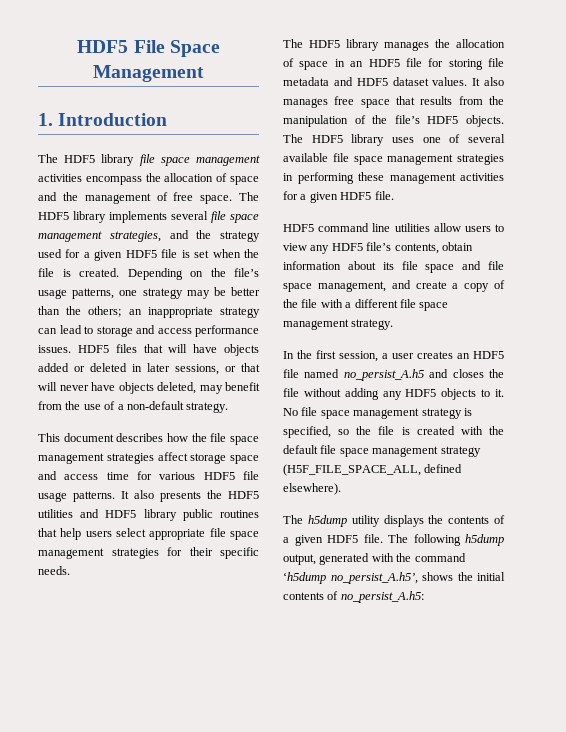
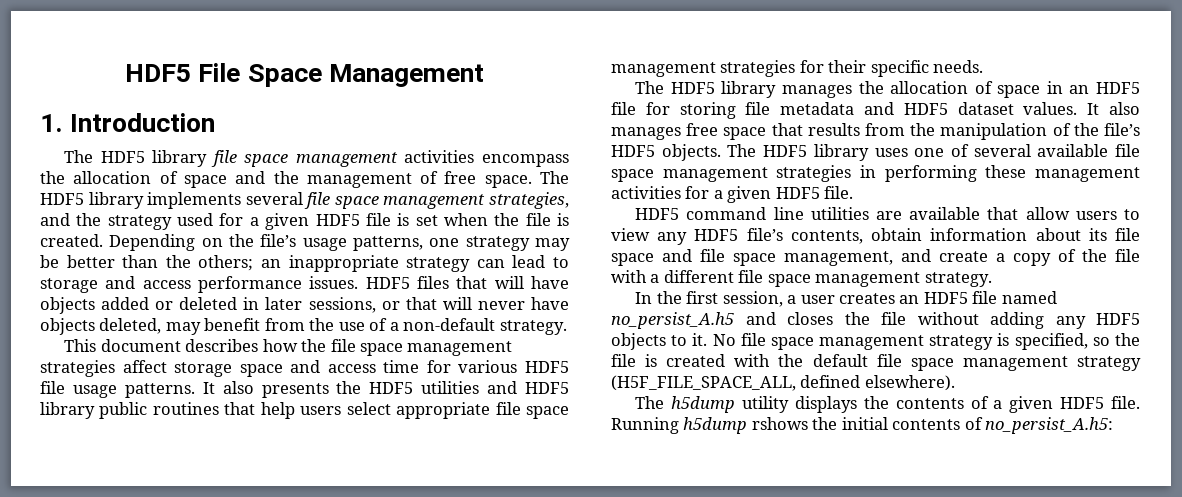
- HDF5 command line utilities allow users to view any HDF5 file’s contents, obtain information about its file space and file space management, and create a copy of the file with a different file space management strategy.
+ HDF5 command line utilities are available that allow users to view any HDF5 file’s contents, obtain information about its file space and file space management, and create a copy of the file with a different file space management strategy.
- The following h5dump output, generated with the command ‘h5dump no_persist_A.h5’, shows the initial contents of no_persist_A.h5:
+ Running h5dump rshows the initial contents of no_persist_A.h5:

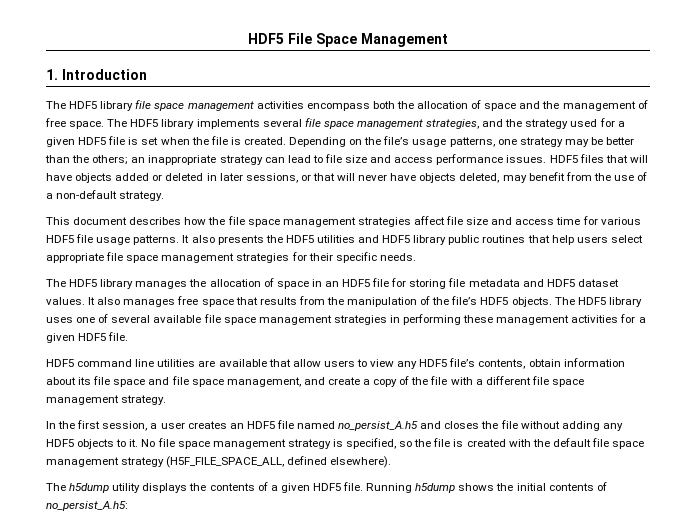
- The HDF5 library file space management activities encompass the allocation of space and the management of free space.
+ The HDF5 library file space management activities encompass both the allocation of space and the management of free space.
- Depending on the file’s usage patterns, one strategy may be better than the others; an inappropriate strategy can lead to storage and access performance issues.
+ Depending on the file’s usage patterns, one strategy may be better than the others; an inappropriate strategy can lead to file size and access performance issues.
- This document describes how the file space management strategies affect storage space and access time for various HDF5 file usage patterns.
+ This document describes how the file space management strategies affect file size and access time for various HDF5 file usage patterns.
- Running h5dump rshows the initial contents of no_persist_A.h5:
+ Running h5dump shows the initial contents of no_persist_A.h5:

